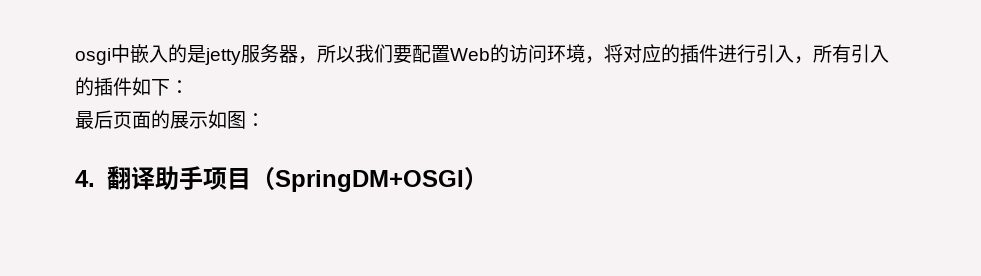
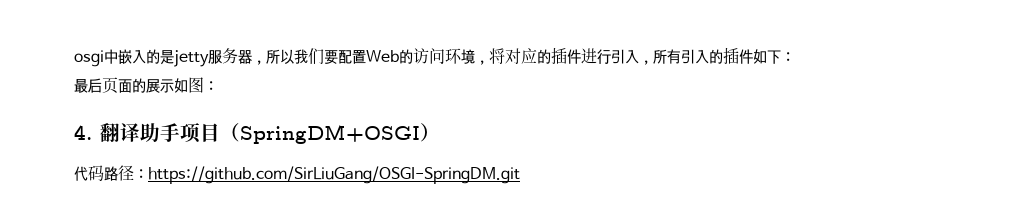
+ 代码路径：https://github.com/SirLiuGang/OSGI-SpringDM.git

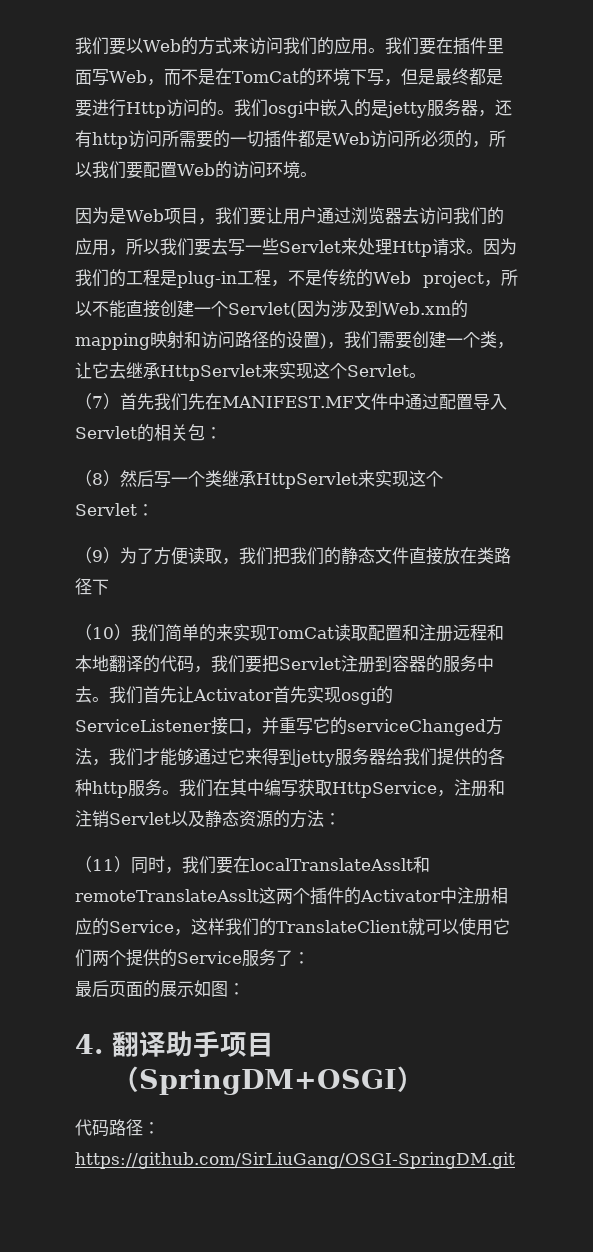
- osgi中嵌入的是jetty服务器，所以我们要配置Web的访问环境，将对应的插件进行引入，所有引入的插件如下：
+ 我们要以Web的方式来访问我们的应用。我们要在插件里面写Web，而不是在TomCat的环境下写，但是最终都是要进行Http访问的。我们osgi中嵌入的是jetty服务器，还有http访问所需要的一切插件都是Web访问所必须的，所以我们要配置Web的访问环境。
+ 因为是Web项目，我们要让用户通过浏览器去访问我们的应用，所以我们要去写一些Servlet来处理Http请求。因为我们的工程是plug-in工程，不是传统的Web project，所以不能直接创建一个Servlet(因为涉及到Web.xm的mapping映射和访问路径的设置)，我们需要创建一个类，让它去继承HttpServlet来实现这个Servlet。
+ （7）首先我们先在MANIFEST.MF文件中通过配置导入Servlet的相关包：
+ （8）然后写一个类继承HttpServlet来实现这个Servlet：
+ （9）为了方便读取，我们把我们的静态文件直接放在类路径下
+ （10）我们简单的来实现TomCat读取配置和注册远程和本地翻译的代码，我们要把Servlet注册到容器的服务中去。我们首先让Activator首先实现osgi的ServiceListener接口，并重写它的serviceChanged方法，我们才能够通过它来得到jetty服务器给我们提供的各种http服务。我们在其中编写获取HttpService，注册和注销Servlet以及静态资源的方法：
+ （11）同时，我们要在localTranslateAsslt和remoteTranslateAsslt这两个插件的Activator中注册相应的Service，这样我们的TranslateClient就可以使用它们两个提供的Service服务了：

